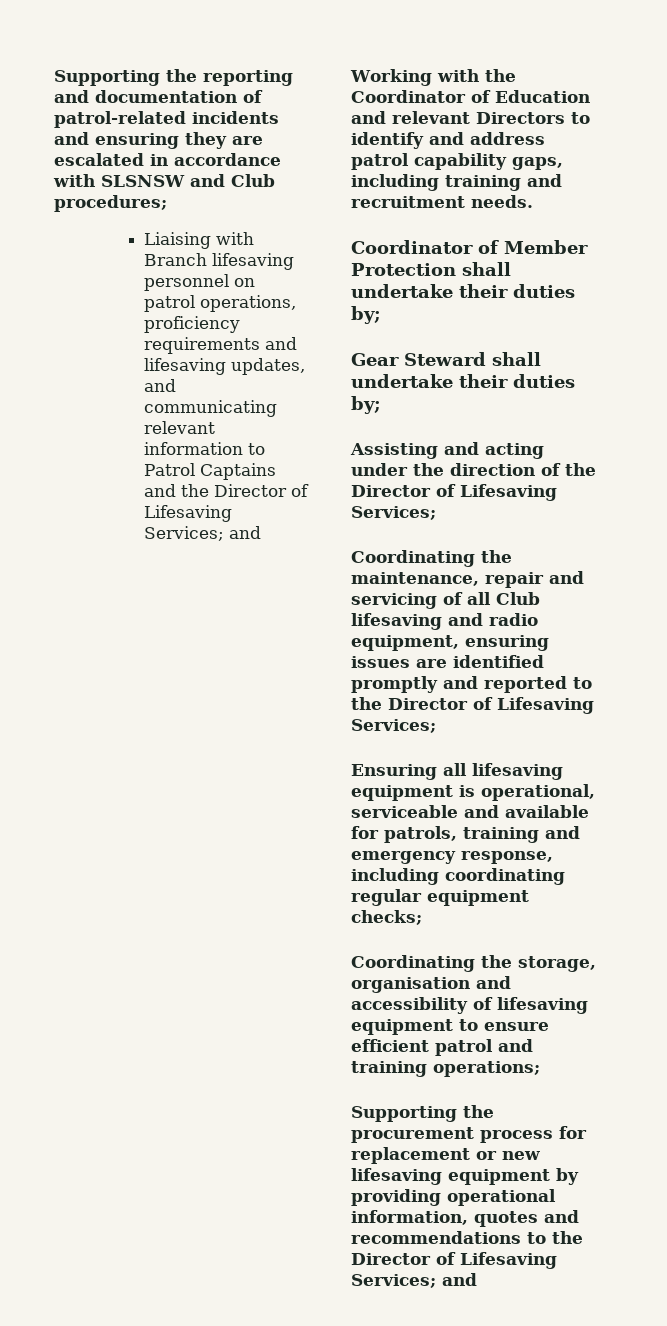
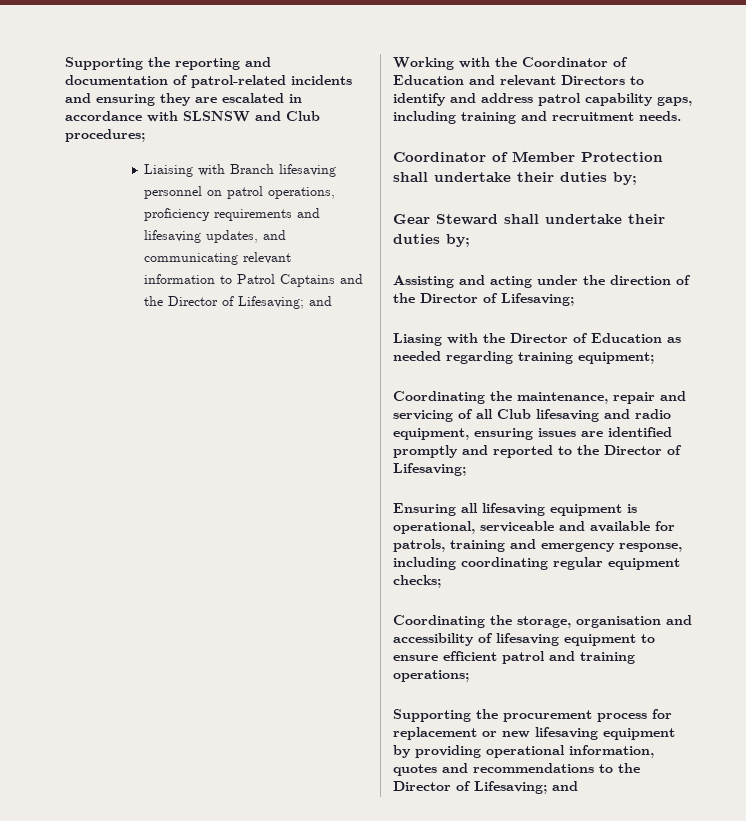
- Liaising with Branch lifesaving personnel on patrol operations, proficiency requirements and lifesaving updates, and communicating relevant information to Patrol Captains and the Director of Lifesaving Services; and
+ Liaising with Branch lifesaving personnel on patrol operations, proficiency requirements and lifesaving updates, and communicating relevant information to Patrol Captains and the Director of Lifesaving; and
- Assisting and acting under the direction of the Director of Lifesaving Services;
+ Assisting and acting under the direction of the Director of Lifesaving;
+ Liasing with the Director of Education as needed regarding training equipment;
- Coordinating the maintenance, repair and servicing of all Club lifesaving and radio equipment, ensuring issues are identified promptly and reported to the Director of Lifesaving Services;
+ Coordinating the maintenance, repair and servicing of all Club lifesaving and radio equipment, ensuring issues are identified promptly and reported to the Director of Lifesaving;
- Supporting the procurement process for replacement or new lifesaving equipment by providing operational information, quotes and recommendations to the Director of Lifesaving Services; and
+ Supporting the procurement process for replacement or new lifesaving equipment by providing operational information, quotes and recommendations to the Director of Lifesaving; and

